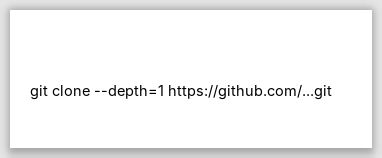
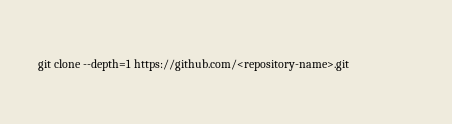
- git clone --depth=1 https://github.com/...git
+ git clone --depth=1 https://github.com/<repository-name>.git

